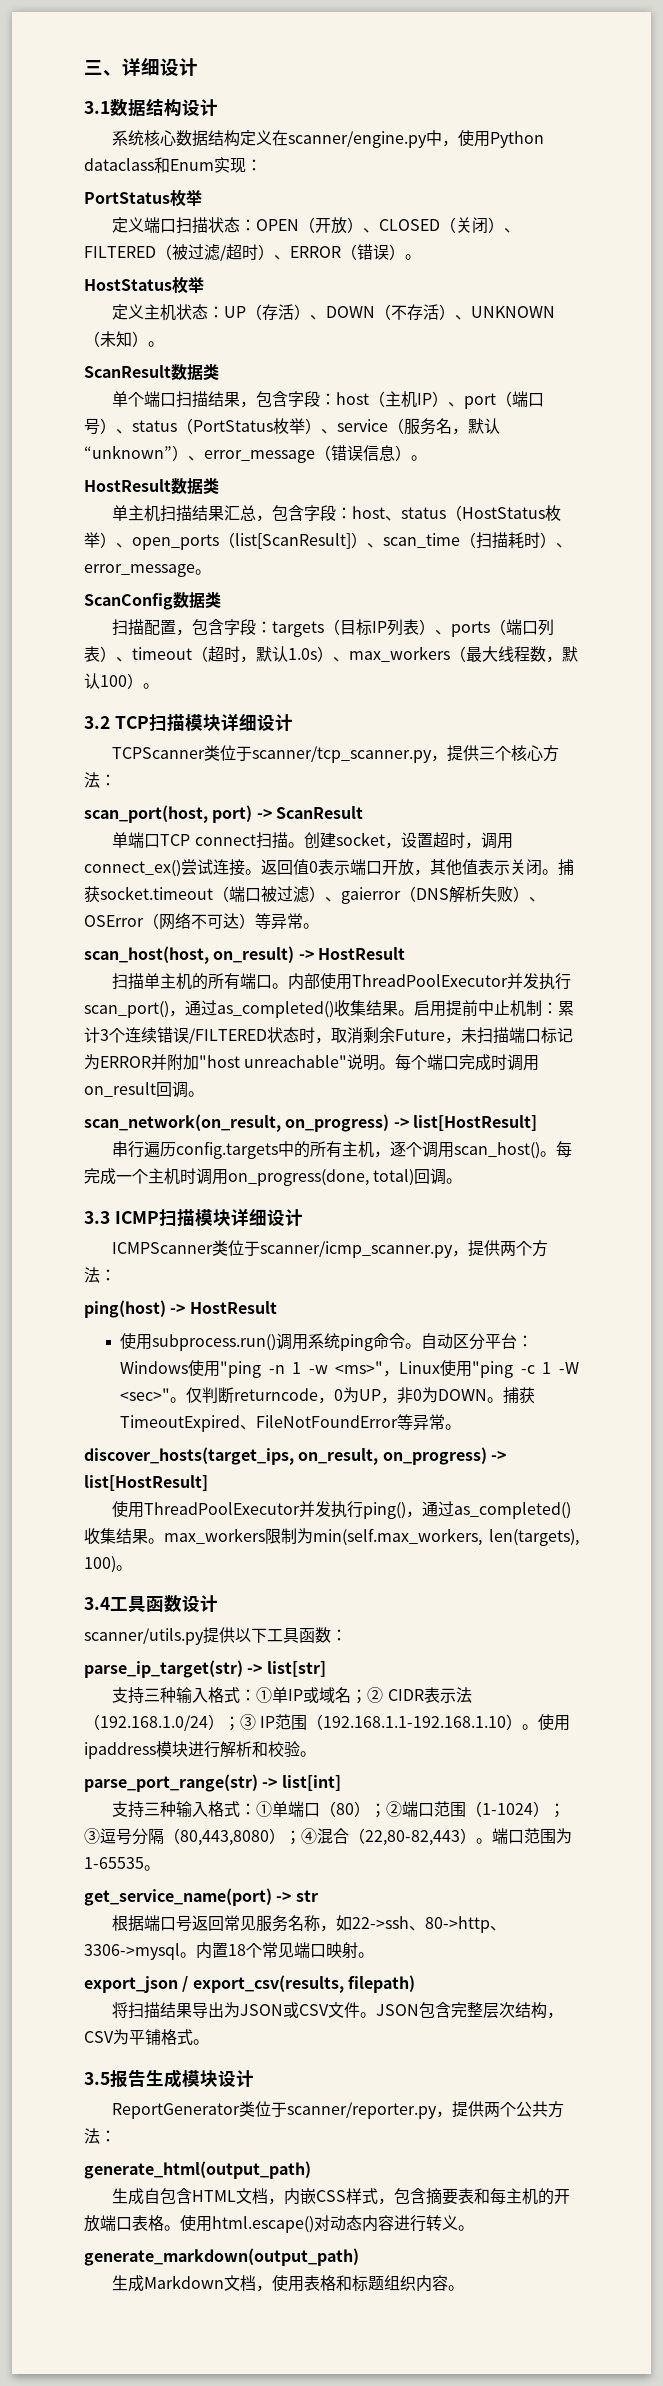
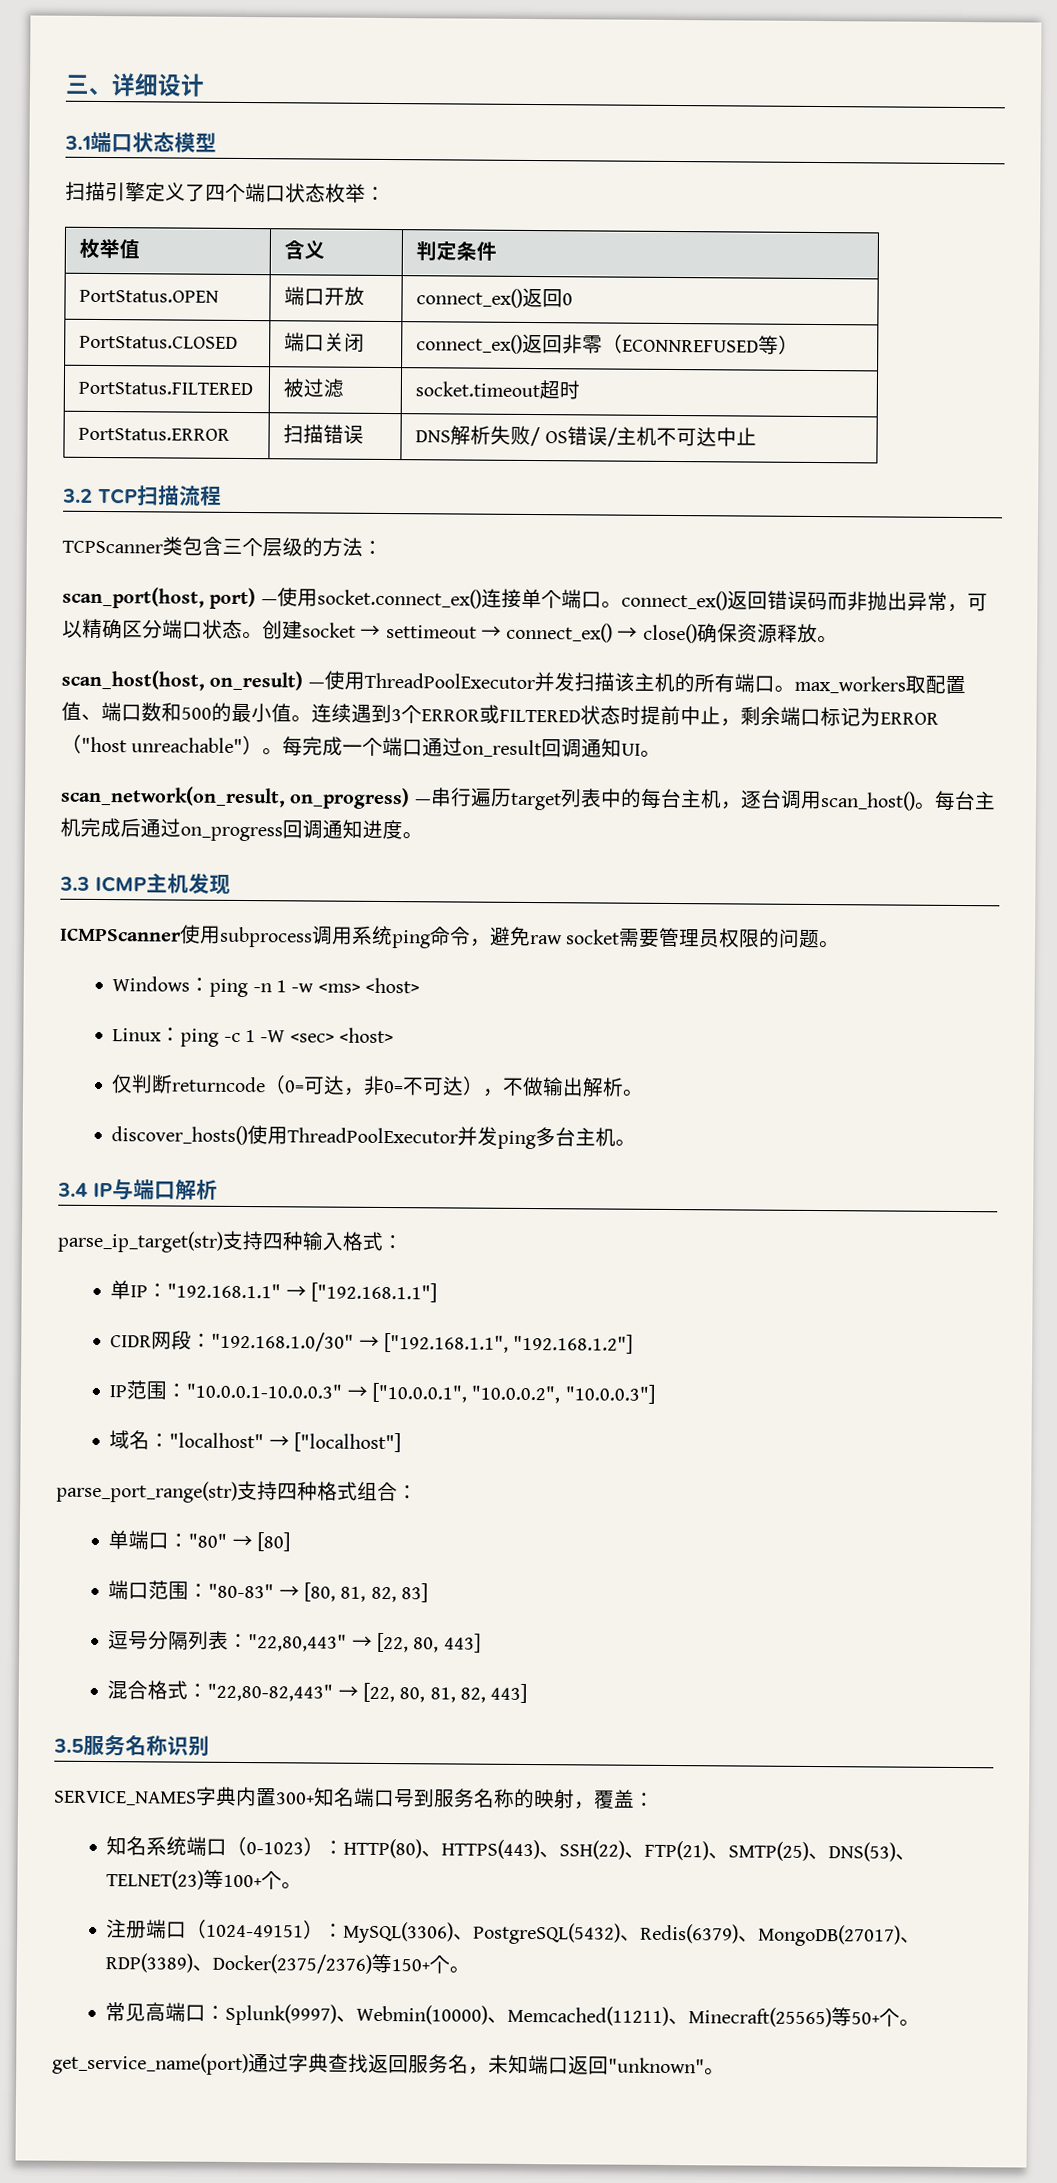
- 3.1数据结构设计
- 系统核心数据结构定义在scanner/engine.py中，使用Python dataclass和Enum实现：
- PortStatus枚举
- 定义端口扫描状态：OPEN（开放）、CLOSED（关闭）、FILTERED（被过滤/超时）、ERROR（错误）。
- HostStatus枚举
- 定义主机状态：UP（存活）、DOWN（不存活）、UNKNOWN（未知）。
- ScanResult数据类
- 单个端口扫描结果，包含字段：host（主机IP）、port（端口号）、status（PortStatus枚举）、service（服务名，默认“unknown”）、error_message（错误信息）。
- HostResult数据类
- 单主机扫描结果汇总，包含字段：host、status（HostStatus枚举）、open_ports（list[ScanResult]）、scan_time（扫描耗时）、error_message。
- ScanConfig数据类
- 扫描配置，包含字段：targets（目标IP列表）、ports（端口列表）、timeout（超时，默认1.0s）、max_workers（最大线程数，默认100）。
+ 3.1端口状态模型
+ 扫描引擎定义了四个端口状态枚举：
+ 枚举值 | 含义 | 判定条件
+ PortStatus.OPEN | 端口开放 | connect_ex()返回0
+ PortStatus.CLOSED | 端口关闭 | connect_ex()返回非零（ECONNREFUSED等）
+ PortStatus.FILTERED | 被过滤 | socket.timeout超时
+ PortStatus.ERROR | 扫描错误 | DNS解析失败/ OS错误/主机不可达中止
- 3.2 TCP扫描模块详细设计
+ 3.2 TCP扫描流程
- TCPScanner类位于scanner/tcp_scanner.py，提供三个核心方法：
- scan_port(host, port) -> ScanResult
- 单端口TCP connect扫描。创建socket，设置超时，调用connect_ex()尝试连接。返回值0表示端口开放，其他值表示关闭。捕获socket.timeout（端口被过滤）、gaierror（DNS解析失败）、OSError（网络不可达）等异常。
- scan_host(host, on_result) -> HostResult
- 扫描单主机的所有端口。内部使用ThreadPoolExecutor并发执行scan_port()，通过as_completed()收集结果。启用提前中止机制：累计3个连续错误/FILTERED状态时，取消剩余Future，未扫描端口标记为ERROR并附加"host unreachable"说明。每个端口完成时调用on_result回调。
- scan_network(on_result, on_progress) -> list[HostResult]
- 串行遍历config.targets中的所有主机，逐个调用scan_host()。每完成一个主机时调用on_progress(done, total)回调。
- 3.3 ICMP扫描模块详细设计
- ICMPScanner类位于scanner/icmp_scanner.py，提供两个方法：
- ping(host) -> HostResult
- 使用subprocess.run()调用系统ping命令。自动区分平台：Windows使用"ping -n 1 -w <ms>"，Linux使用"ping -c 1 -W <sec>"。仅判断returncode，0为UP，非0为DOWN。捕获TimeoutExpired、FileNotFoundError等异常。
- discover_hosts(target_ips, on_result, on_progress) -> list[HostResult]
- 使用ThreadPoolExecutor并发执行ping()，通过as_completed()收集结果。max_workers限制为min(self.max_workers, len(targets), 100)。
- 3.4工具函数设计
- scanner/utils.py提供以下工具函数：
- parse_ip_target(str) -> list[str]
- 支持三种输入格式：①单IP或域名；② CIDR表示法（192.168.1.0/24）；③ IP范围（192.168.1.1-192.168.1.10）。使用ipaddress模块进行解析和校验。
- parse_port_range(str) -> list[int]
- 支持三种输入格式：①单端口（80）；②端口范围（1-1024）；③逗号分隔（80,443,8080）；④混合（22,80-82,443）。端口范围为1-65535。
- get_service_name(port) -> str
- 根据端口号返回常见服务名称，如22->ssh、80->http、3306->mysql。内置18个常见端口映射。
- export_json / export_csv(results, filepath)
- 将扫描结果导出为JSON或CSV文件。JSON包含完整层次结构，CSV为平铺格式。
- 3.5报告生成模块设计
- ReportGenerator类位于scanner/reporter.py，提供两个公共方法：
- generate_html(output_path)
- 生成自包含HTML文档，内嵌CSS样式，包含摘要表和每主机的开放端口表格。使用html.escape()对动态内容进行转义。
- generate_markdown(output_path)
- 生成Markdown文档，使用表格和标题组织内容。
+ TCPScanner类包含三个层级的方法：
+ scan_port(host, port) —使用socket.connect_ex()连接单个端口。connect_ex()返回错误码而非抛出异常，可以精确区分端口状态。创建socket → settimeout → connect_ex() → close()确保资源释放。
+ scan_host(host, on_result) —使用ThreadPoolExecutor并发扫描该主机的所有端口。max_workers取配置值、端口数和500的最小值。连续遇到3个ERROR或FILTERED状态时提前中止，剩余端口标记为ERROR（"host unreachable"）。每完成一个端口通过on_result回调通知UI。
+ scan_network(on_result, on_progress) —串行遍历target列表中的每台主机，逐台调用scan_host()。每台主机完成后通过on_progress回调通知进度。
+ 3.3 ICMP主机发现
+ ICMPScanner使用subprocess调用系统ping命令，避免raw socket需要管理员权限的问题。
+ Windows：ping -n 1 -w <ms> <host>
+ Linux：ping -c 1 -W <sec> <host>
+ 仅判断returncode（0=可达，非0=不可达），不做输出解析。
+ discover_hosts()使用ThreadPoolExecutor并发ping多台主机。
+ 3.4 IP与端口解析
+ parse_ip_target(str)支持四种输入格式：
+ 单IP："192.168.1.1" → ["192.168.1.1"]
+ CIDR网段："192.168.1.0/30" → ["192.168.1.1", "192.168.1.2"]
+ IP范围："10.0.0.1-10.0.0.3" → ["10.0.0.1", "10.0.0.2", "10.0.0.3"]
+ 域名："localhost" → ["localhost"]
+ parse_port_range(str)支持四种格式组合：
+ 单端口："80" → [80]
+ 端口范围："80-83" → [80, 81, 82, 83]
+ 逗号分隔列表："22,80,443" → [22, 80, 443]
+ 混合格式："22,80-82,443" → [22, 80, 81, 82, 443]
+ 3.5服务名称识别
+ SERVICE_NAMES字典内置300+知名端口号到服务名称的映射，覆盖：
+ 知名系统端口（0-1023）：HTTP(80)、HTTPS(443)、SSH(22)、FTP(21)、SMTP(25)、DNS(53)、TELNET(23)等100+个。
+ 注册端口（1024-49151）：MySQL(3306)、PostgreSQL(5432)、Redis(6379)、MongoDB(27017)、RDP(3389)、Docker(2375/2376)等150+个。
+ 常见高端口：Splunk(9997)、Webmin(10000)、Memcached(11211)、Minecraft(25565)等50+个。
+ get_service_name(port)通过字典查找返回服务名，未知端口返回"unknown"。

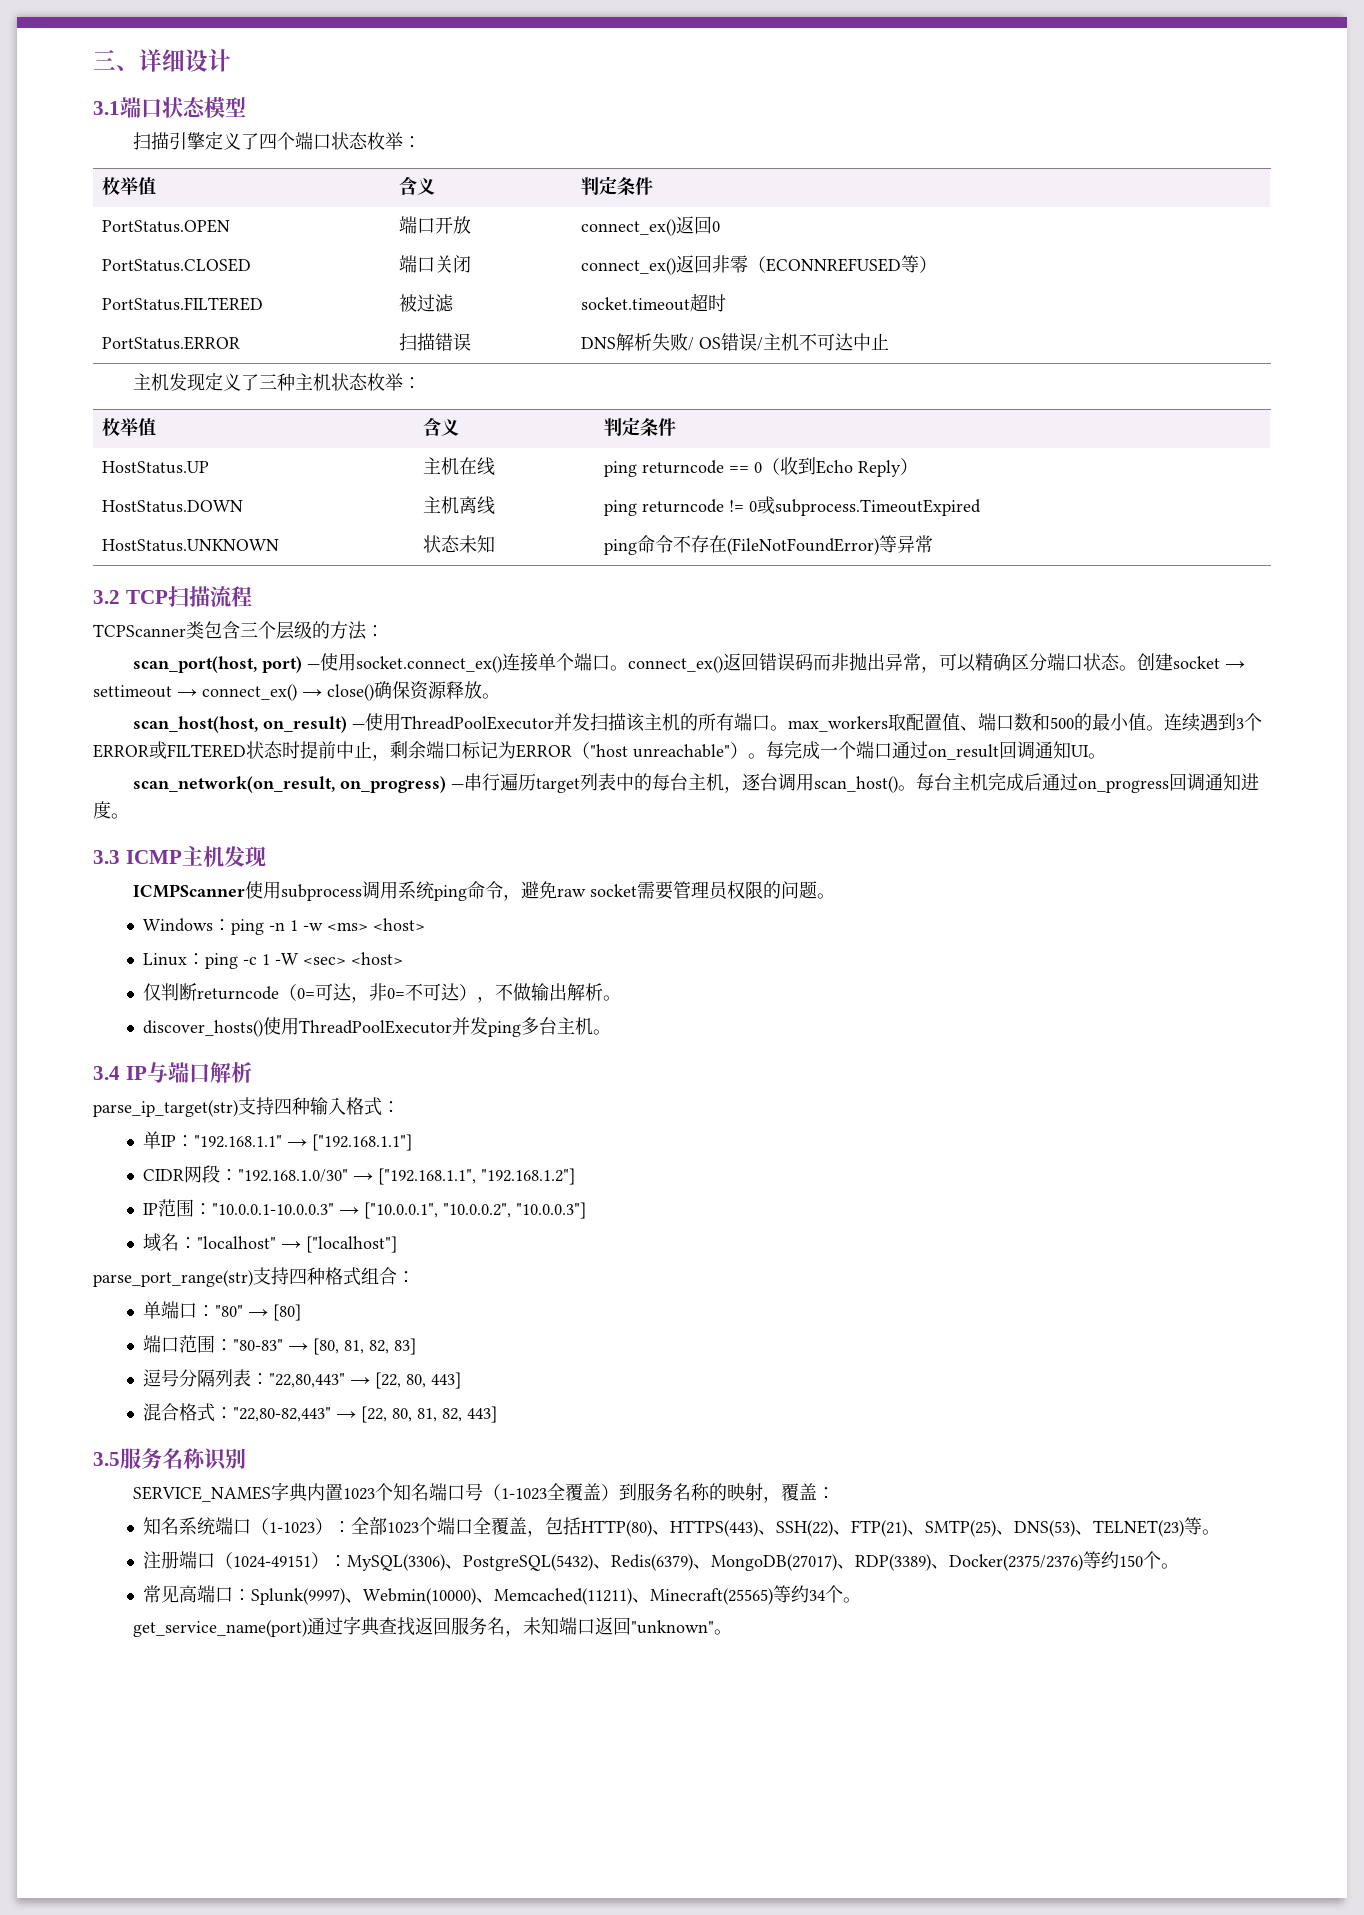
+ 主机发现定义了三种主机状态枚举：
+ 枚举值 | 含义 | 判定条件
+ HostStatus.UP | 主机在线 | ping returncode == 0（收到Echo Reply）
+ HostStatus.DOWN | 主机离线 | ping returncode != 0或subprocess.TimeoutExpired
+ HostStatus.UNKNOWN | 状态未知 | ping命令不存在(FileNotFoundError)等异常
- SERVICE_NAMES字典内置300+知名端口号到服务名称的映射，覆盖：
+ SERVICE_NAMES字典内置1023个知名端口号（1-1023全覆盖）到服务名称的映射，覆盖：
- 知名系统端口（0-1023）：HTTP(80)、HTTPS(443)、SSH(22)、FTP(21)、SMTP(25)、DNS(53)、TELNET(23)等100+个。
+ 知名系统端口（1-1023）：全部1023个端口全覆盖，包括HTTP(80)、HTTPS(443)、SSH(22)、FTP(21)、SMTP(25)、DNS(53)、TELNET(23)等。
- 注册端口（1024-49151）：MySQL(3306)、PostgreSQL(5432)、Redis(6379)、MongoDB(27017)、RDP(3389)、Docker(2375/2376)等150+个。
+ 注册端口（1024-49151）：MySQL(3306)、PostgreSQL(5432)、Redis(6379)、MongoDB(27017)、RDP(3389)、Docker(2375/2376)等约150个。
- 常见高端口：Splunk(9997)、Webmin(10000)、Memcached(11211)、Minecraft(25565)等50+个。
+ 常见高端口：Splunk(9997)、Webmin(10000)、Memcached(11211)、Minecraft(25565)等约34个。

